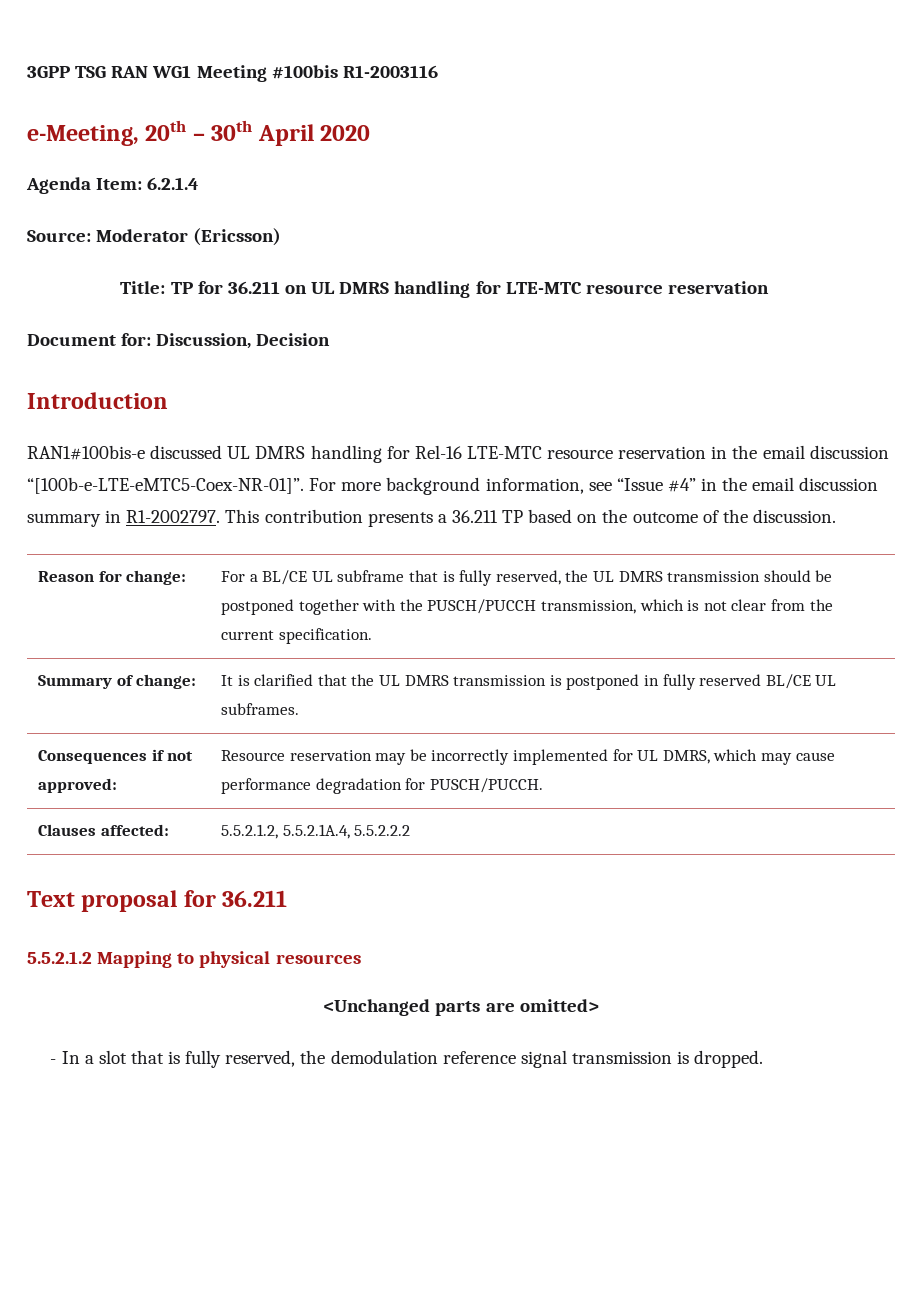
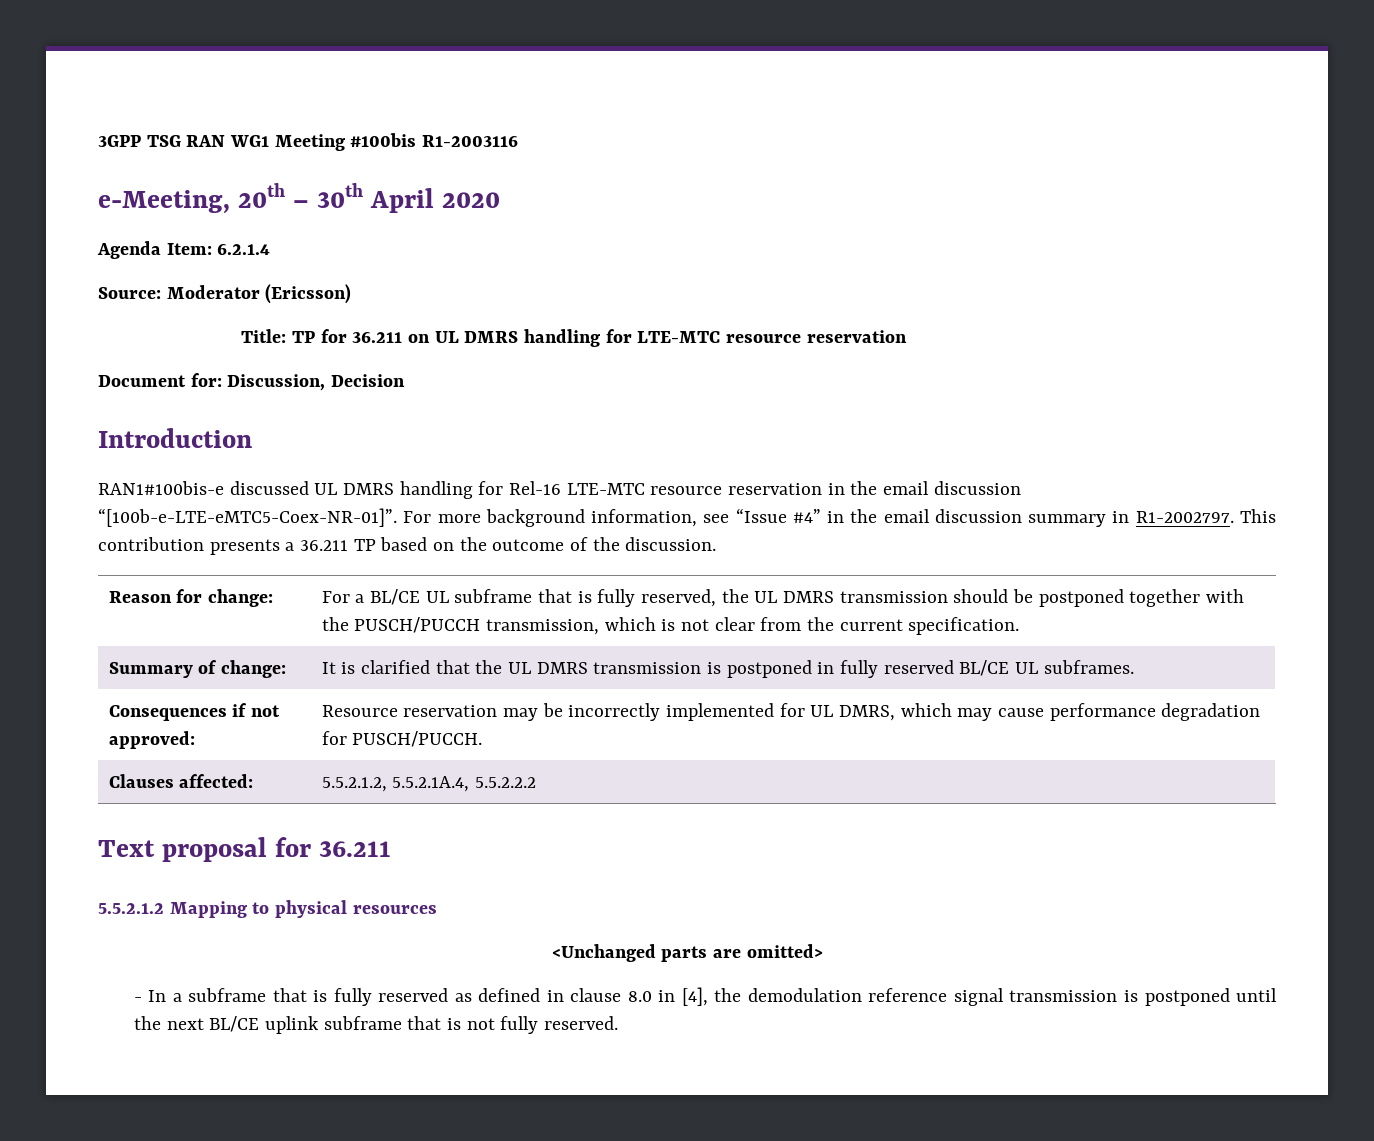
- - In a slot that is fully reserved, the demodulation reference signal transmission is dropped.
+ - In a subframe that is fully reserved as defined in clause 8.0 in [4], the demodulation reference signal transmission is postponed until the next BL/CE uplink subframe that is not fully reserved.

